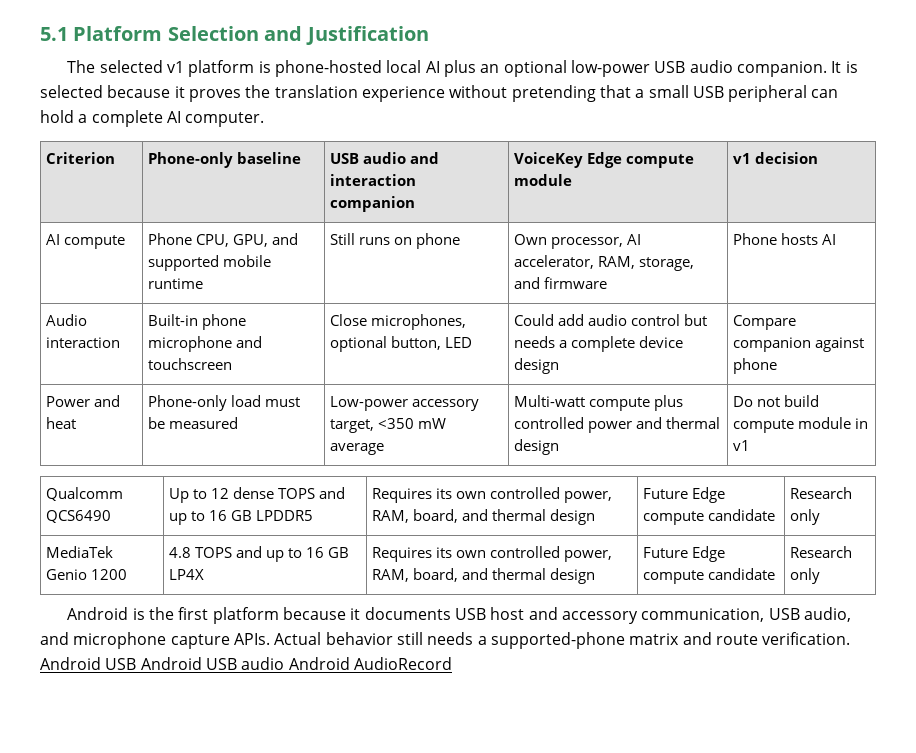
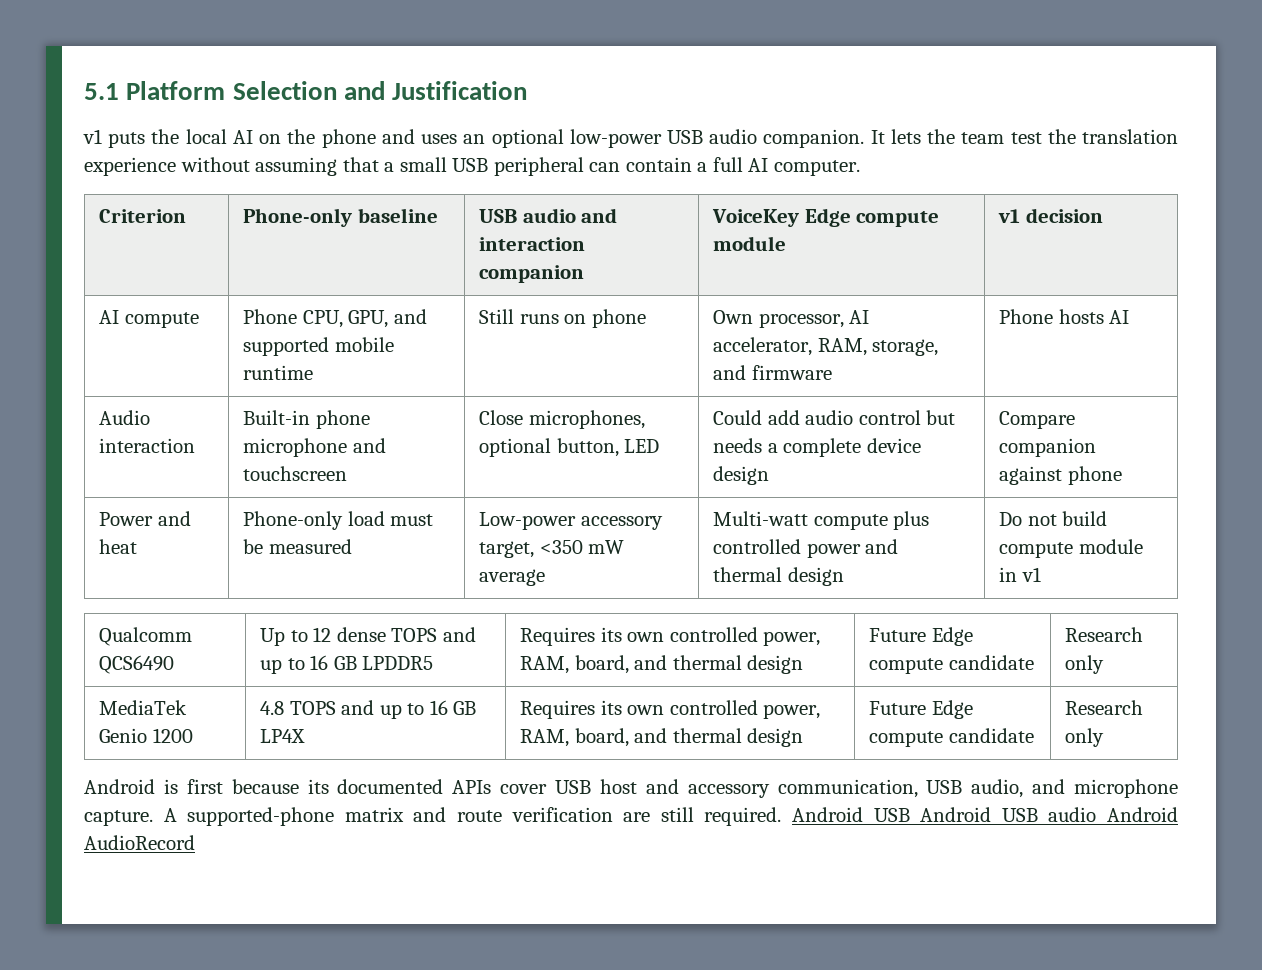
- The selected v1 platform is phone-hosted local AI plus an optional low-power USB audio companion.
+ v1 puts the local AI on the phone and uses an optional low-power USB audio companion.
- It is selected because it proves the translation experience without pretending that a small USB peripheral can hold a complete AI computer.
+ It lets the team test the translation experience without assuming that a small USB peripheral can contain a full AI computer.
- Android is the first platform because it documents USB host and accessory communication, USB audio, and microphone capture APIs. Actual behavior still needs a supported-phone matrix and route verification.
+ Android is first because its documented APIs cover USB host and accessory communication, USB audio, and microphone capture. A supported-phone matrix and route verification are still required.

